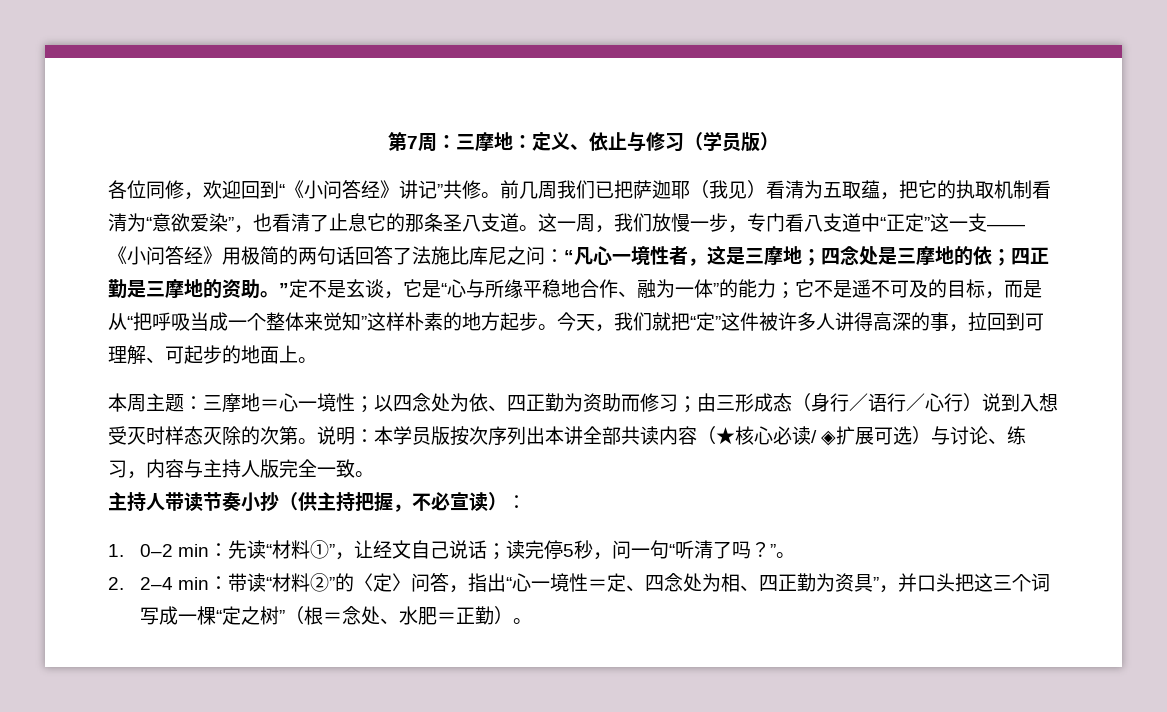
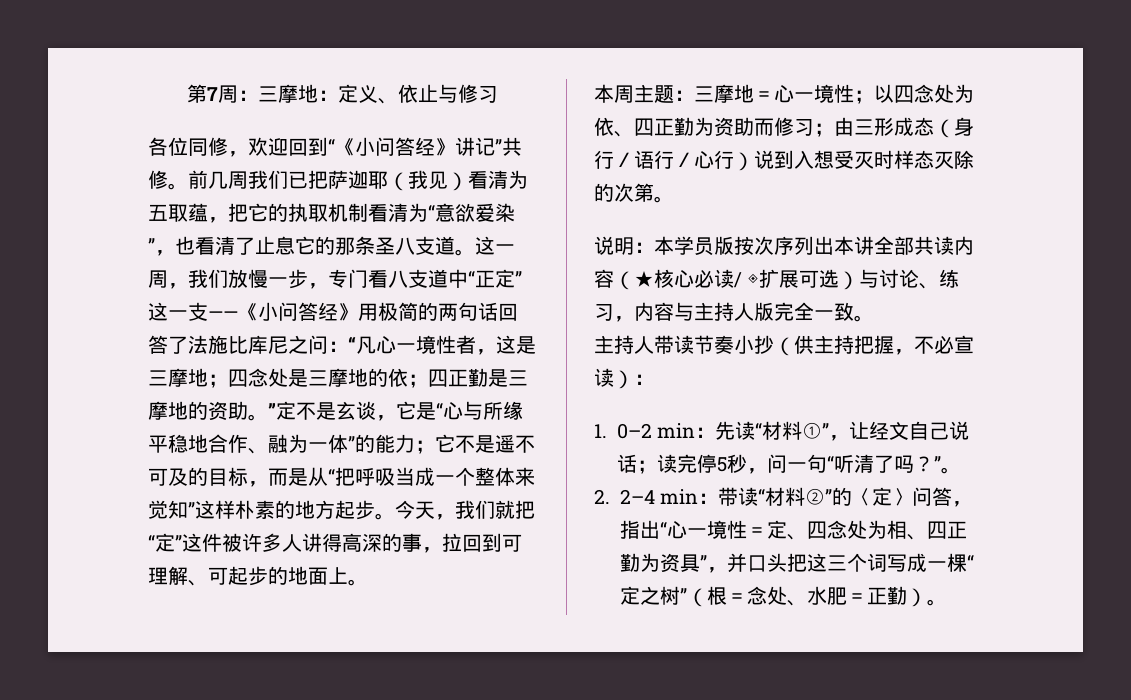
- 第7周：三摩地：定义、依止与修习（学员版）
+ 第7周：三摩地：定义、依止与修习
- 本周主题：三摩地＝心一境性；以四念处为依、四正勤为资助而修习；由三形成态（身行／语行／心行）说到入想受灭时样态灭除的次第。说明：本学员版按次序列出本讲全部共读内容（★核心必读/ ◈扩展可选）与讨论、练习，内容与主持人版完全一致。
+ 本周主题：三摩地＝心一境性；以四念处为依、四正勤为资助而修习；由三形成态（身行／语行／心行）说到入想受灭时样态灭除的次第。
+ 说明：本学员版按次序列出本讲全部共读内容（★核心必读/ ◈扩展可选）与讨论、练习，内容与主持人版完全一致。

